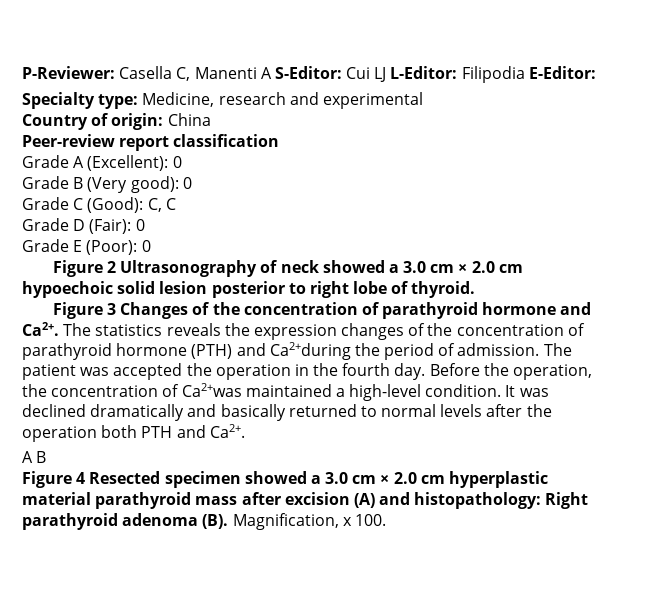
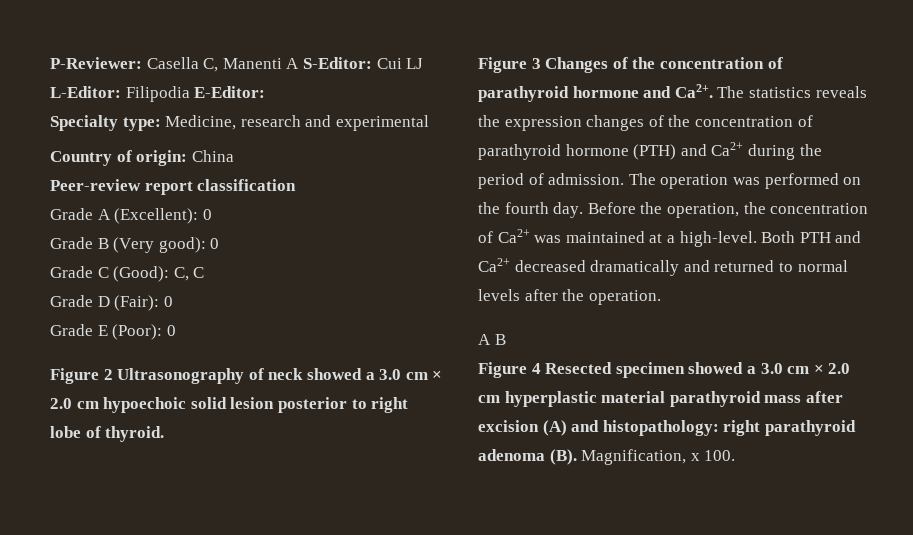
- The statistics reveals the expression changes of the concentration of parathyroid hormone (PTH) and Ca2+during the period of admission.
+ The statistics reveals the expression changes of the concentration of parathyroid hormone (PTH) and Ca2+ during the period of admission.
- The patient was accepted the operation in the fourth day.
+ The operation was performed on the fourth day.
- Before the operation, the concentration of Ca2+was maintained a high-level condition. It was declined dramatically and basically returned to normal levels after the operation both PTH and Ca2+.
+ Before the operation, the concentration of Ca2+ was maintained at a high-level. Both PTH and Ca2+ decreased dramatically and returned to normal levels after the operation.
- Figure 4 Resected specimen showed a 3.0 cm × 2.0 cm hyperplastic material parathyroid mass after excision (A) and histopathology: Right parathyroid adenoma (B). Magnification, x 100.
+ Figure 4 Resected specimen showed a 3.0 cm × 2.0 cm hyperplastic material parathyroid mass after excision (A) and histopathology: right parathyroid adenoma (B). Magnification, x 100.

